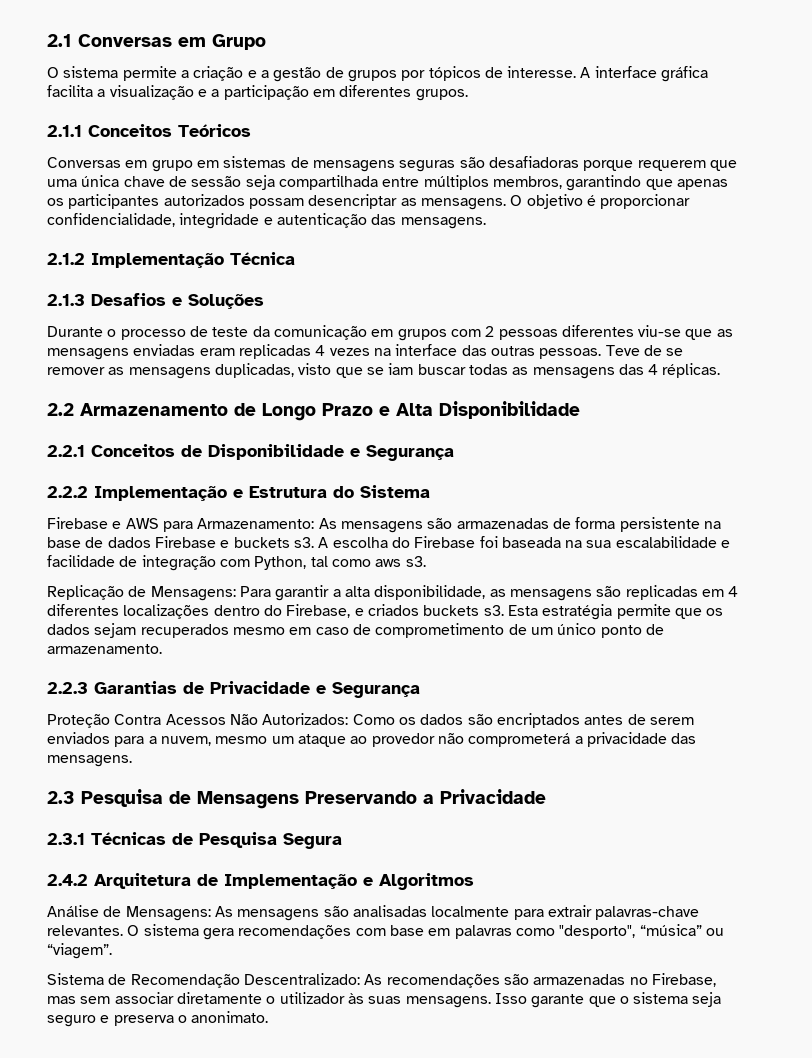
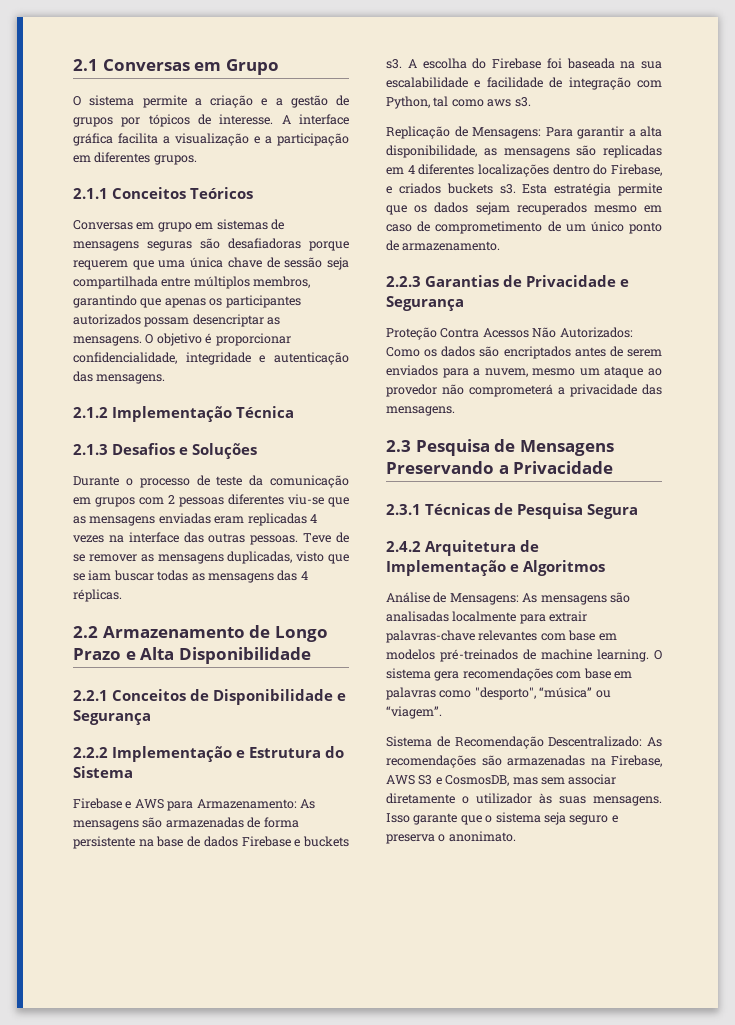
- Análise de Mensagens: As mensagens são analisadas localmente para extrair palavras-chave relevantes.
+ Análise de Mensagens: As mensagens são analisadas localmente para extrair palavras-chave relevantes com base em modelos pré-treinados de machine learning.
- Sistema de Recomendação Descentralizado: As recomendações são armazenadas no Firebase, mas sem associar diretamente o utilizador às suas mensagens.
+ Sistema de Recomendação Descentralizado: As recomendações são armazenadas na Firebase, AWS S3 e CosmosDB, mas sem associar diretamente o utilizador às suas mensagens.

